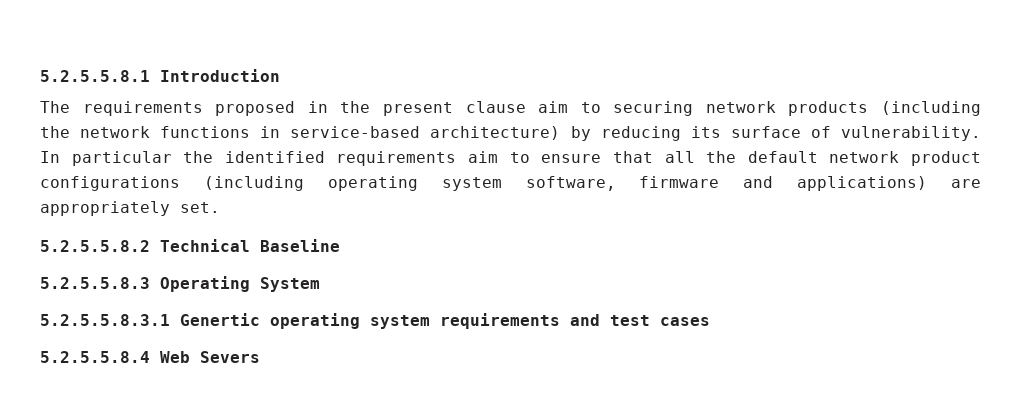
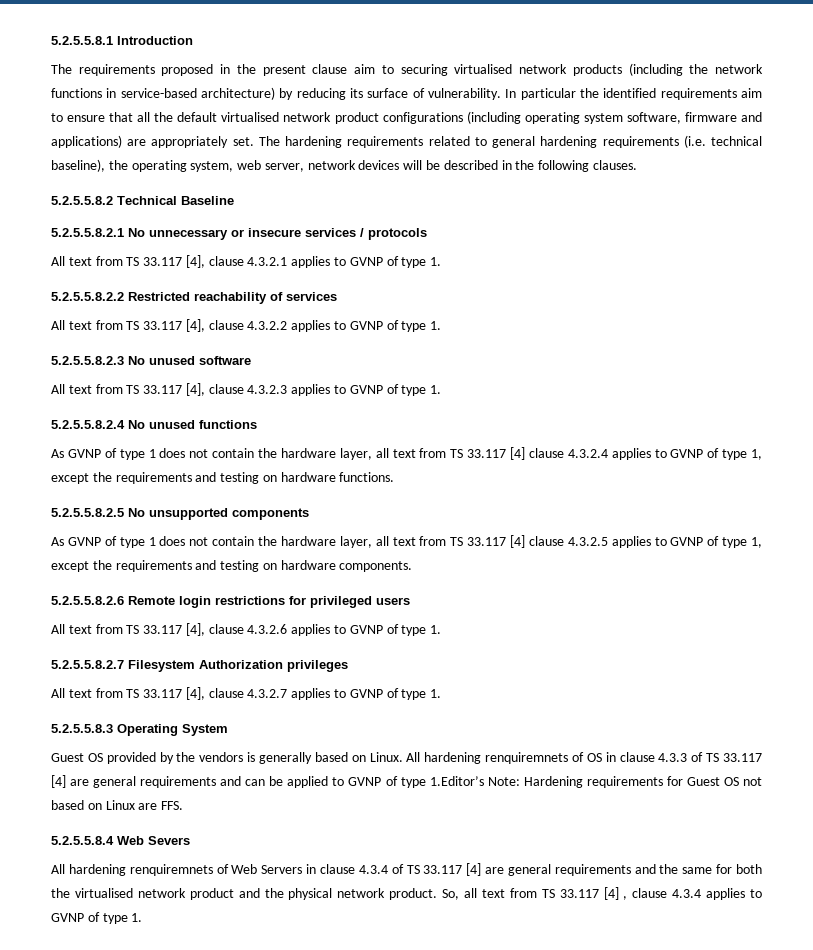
- The requirements proposed in the present clause aim to securing network products (including the network functions in service-based architecture) by reducing its surface of vulnerability.
+ The requirements proposed in the present clause aim to securing virtualised network products (including the network functions in service-based architecture) by reducing its surface of vulnerability.
- In particular the identified requirements aim to ensure that all the default network product configurations (including operating system software, firmware and applications) are appropriately set.
+ In particular the identified requirements aim to ensure that all the default virtualised network product configurations (including operating system software, firmware and applications) are appropriately set. The hardening requirements related to general hardening requirements (i.e. technical baseline), the operating system, web server, network devices will be described in the following clauses.
  5.2.5.5.8.2 Technical Baseline
+ 5.2.5.5.8.2.1 No unnecessary or insecure services / protocols
+ All text from TS 33.117 [4], clause 4.3.2.1 applies to GVNP of type 1.
+ 5.2.5.5.8.2.2 Restricted reachability of services
+ All text from TS 33.117 [4], clause 4.3.2.2 applies to GVNP of type 1.
+ 5.2.5.5.8.2.3 No unused software
+ All text from TS 33.117 [4], clause 4.3.2.3 applies to GVNP of type 1.
+ 5.2.5.5.8.2.4 No unused functions
+ As GVNP of type 1 does not contain the hardware layer, all text from TS 33.117 [4] clause 4.3.2.4 applies to GVNP of type 1, except the requirements and testing on hardware functions.
+ 5.2.5.5.8.2.5 No unsupported components
+ As GVNP of type 1 does not contain the hardware layer, all text from TS 33.117 [4] clause 4.3.2.5 applies to GVNP of type 1, except the requirements and testing on hardware components.
+ 5.2.5.5.8.2.6 Remote login restrictions for privileged users
+ All text from TS 33.117 [4], clause 4.3.2.6 applies to GVNP of type 1.
+ 5.2.5.5.8.2.7 Filesystem Authorization privileges
+ All text from TS 33.117 [4], clause 4.3.2.7 applies to GVNP of type 1.
  5.2.5.5.8.3 Operating System
- 5.2.5.5.8.3.1 Genertic operating system requirements and test cases
+ Guest OS provided by the vendors is generally based on Linux. All hardening renquiremnets of OS in clause 4.3.3 of TS 33.117 [4] are general requirements and can be applied to GVNP of type 1.Editor’s Note: Hardening requirements for Guest OS not based on Linux are FFS.
  5.2.5.5.8.4 Web Severs
+ All hardening renquiremnets of Web Servers in clause 4.3.4 of TS 33.117 [4] are general requirements and the same for both the virtualised network product and the physical network product. So, all text from TS 33.117 [4] , clause 4.3.4 applies to GVNP of type 1.

